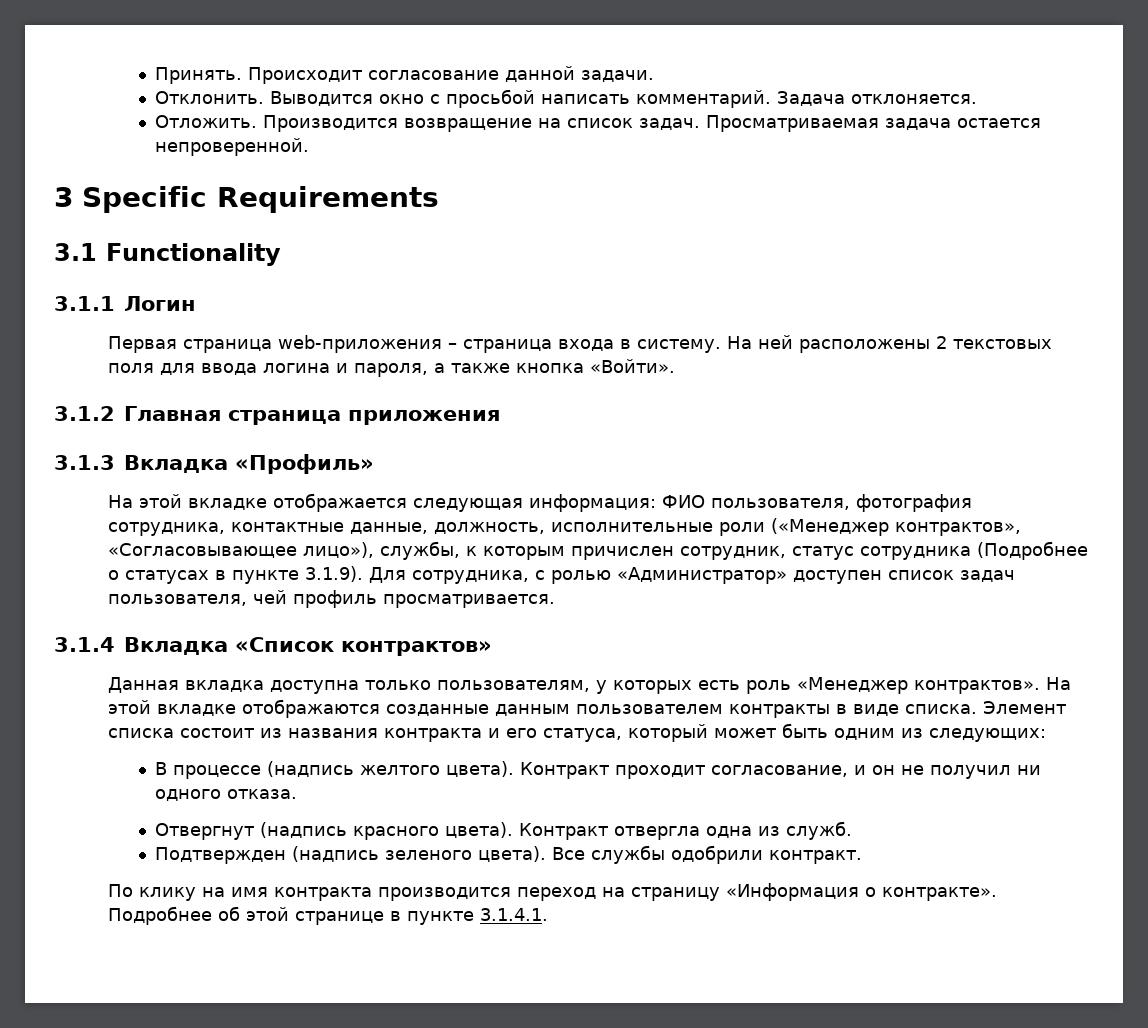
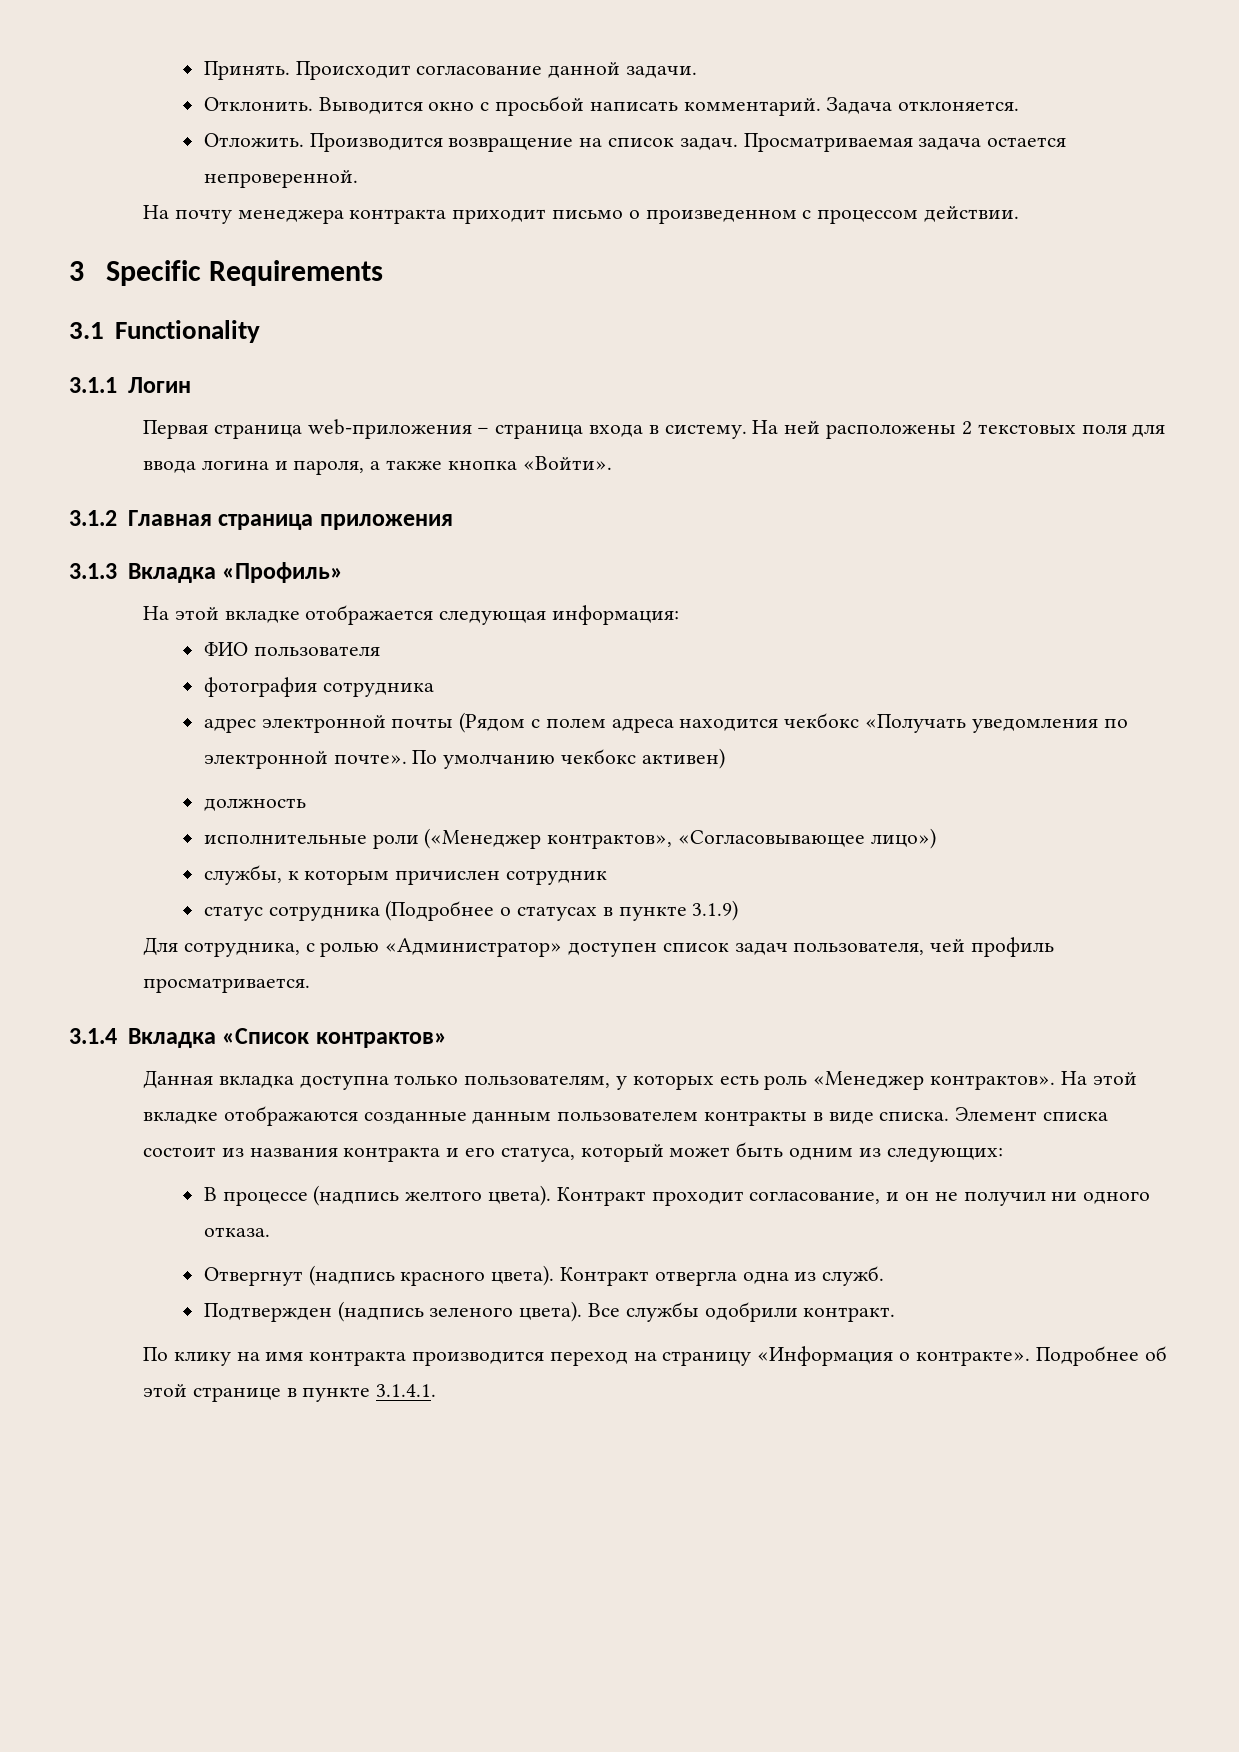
+ На почту менеджера контракта приходит письмо о произведенном с процессом действии.
- На этой вкладке отображается следующая информация: ФИО пользователя, фотография сотрудника, контактные данные, должность, исполнительные роли («Менеджер контрактов», «Согласовывающее лицо»), службы, к которым причислен сотрудник, статус сотрудника (Подробнее о статусах в пункте 3.1.9). Для сотрудника, с ролью «Администратор» доступен список задач пользователя, чей профиль просматривается.
+ На этой вкладке отображается следующая информация:
+ ФИО пользователя
+ фотография сотрудника
+ адрес электронной почты (Рядом с полем адреса находится чекбокс «Получать уведомления по электронной почте». По умолчанию чекбокс активен)
+ должность
+ исполнительные роли («Менеджер контрактов», «Согласовывающее лицо»)
+ службы, к которым причислен сотрудник
+ статус сотрудника (Подробнее о статусах в пункте 3.1.9)
+ Для сотрудника, с ролью «Администратор» доступен список задач пользователя, чей профиль просматривается.

